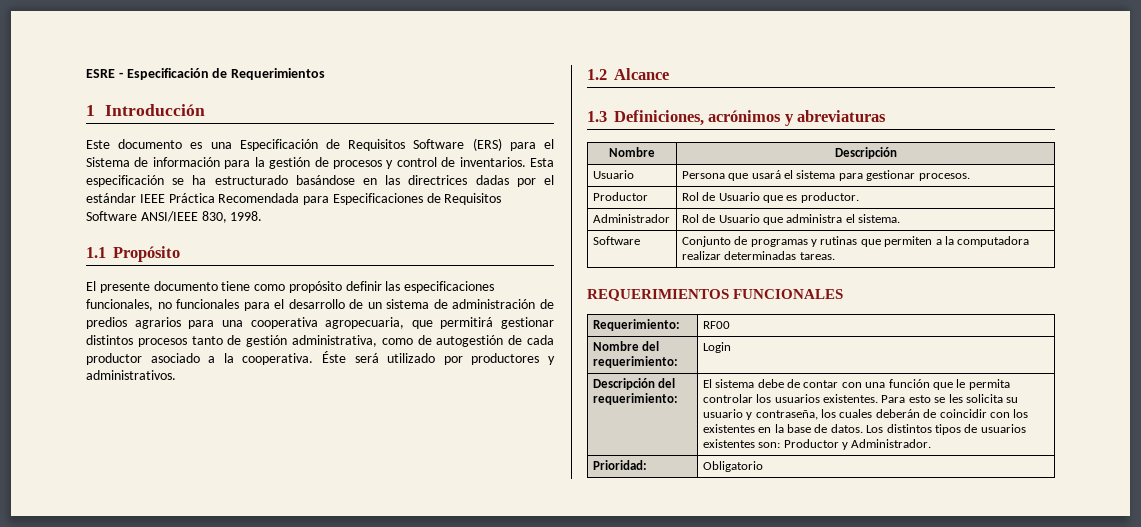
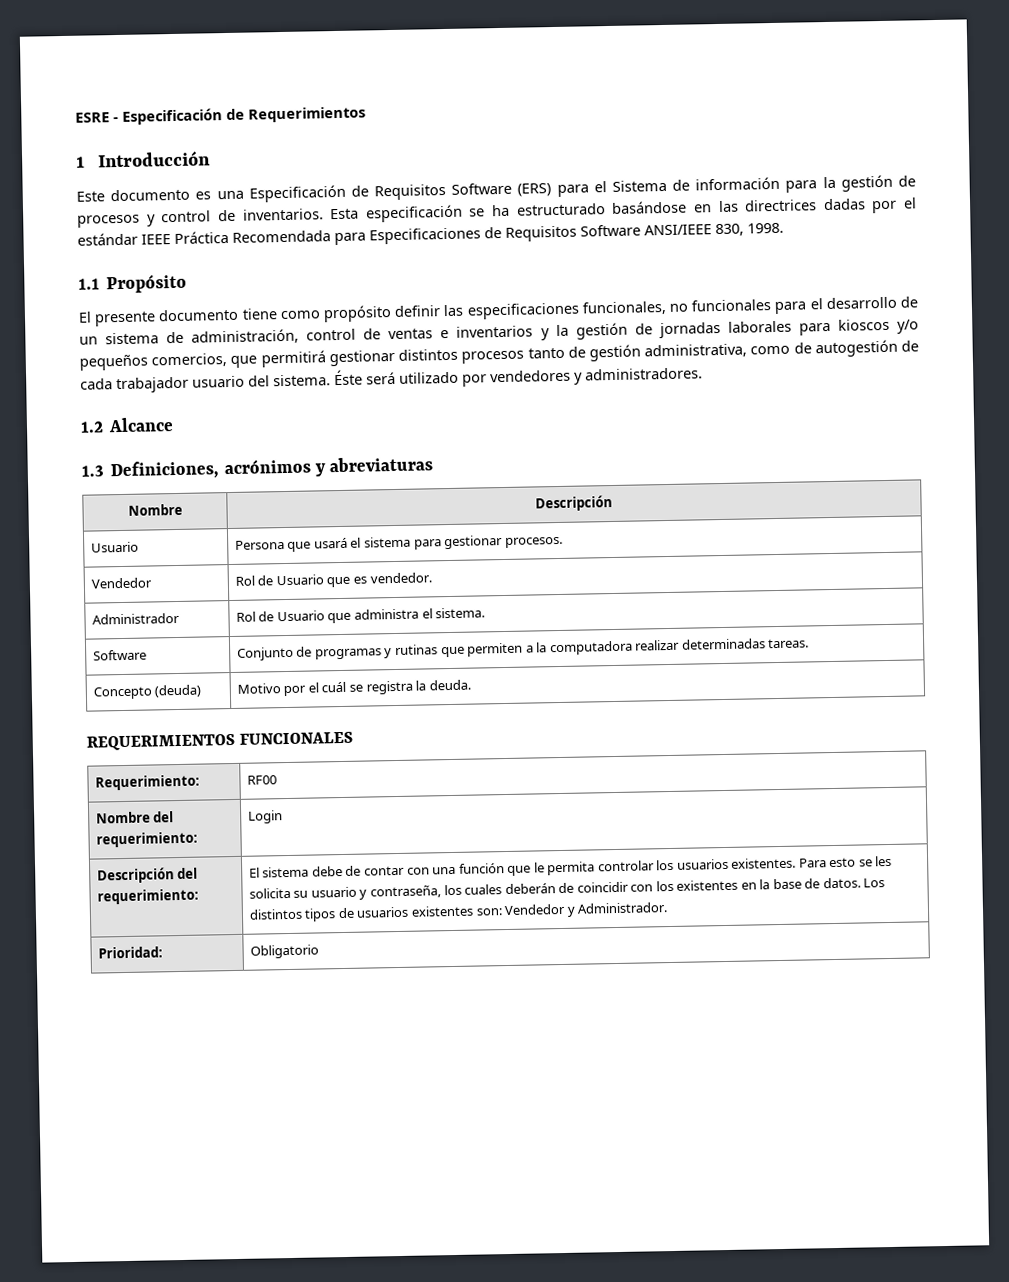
- El presente documento tiene como propósito definir las especificaciones funcionales, no funcionales para el desarrollo de un sistema de administración de predios agrarios para una cooperativa agropecuaria, que permitirá gestionar distintos procesos tanto de gestión administrativa, como de autogestión de cada productor asociado a la cooperativa.
+ El presente documento tiene como propósito definir las especificaciones funcionales, no funcionales para el desarrollo de un sistema de administración, control de ventas e inventarios y la gestión de jornadas laborales para kioscos y/o pequeños comercios, que permitirá gestionar distintos procesos tanto de gestión administrativa, como de autogestión de cada trabajador usuario del sistema.
- Éste será utilizado por productores y administrativos.
+ Éste será utilizado por vendedores y administradores.
- Productor | Rol de Usuario que es productor.
+ Vendedor | Rol de Usuario que es vendedor.
+ Concepto (deuda) | Motivo por el cuál se registra la deuda.
- Los distintos tipos de usuarios existentes son: Productor y Administrador.
+ Los distintos tipos de usuarios existentes son: Vendedor y Administrador.

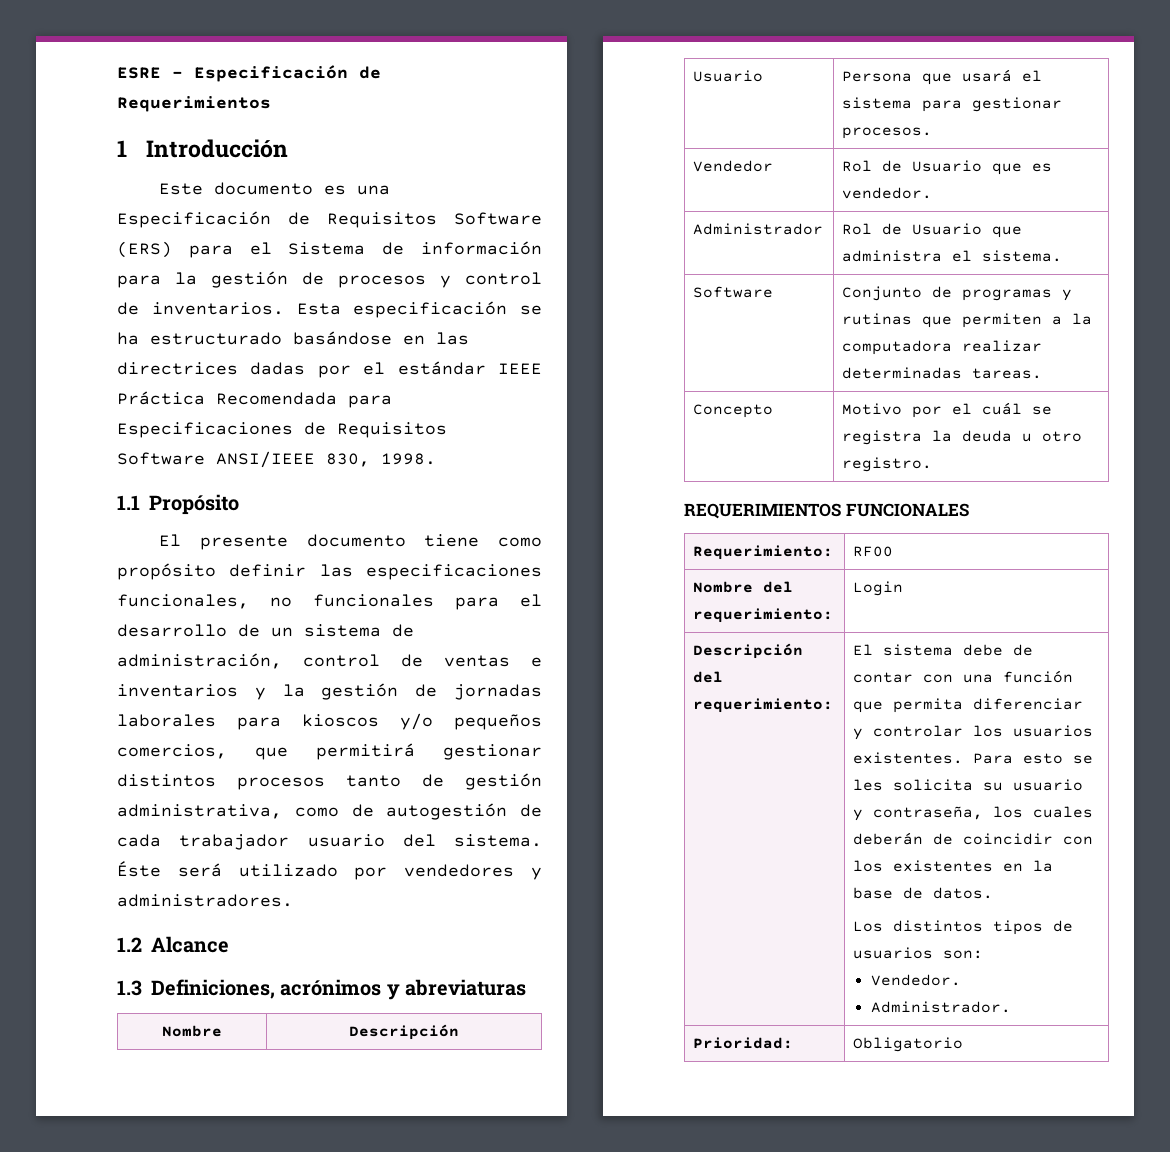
- Concepto (deuda) | Motivo por el cuál se registra la deuda.
+ Concepto | Motivo por el cuál se registra la deuda u otro registro.
- El sistema debe de contar con una función que le permita controlar los usuarios existentes.
+ El sistema debe de contar con una función que permita diferenciar y controlar los usuarios existentes.
- Para esto se les solicita su usuario y contraseña, los cuales deberán de coincidir con los existentes en la base de datos. Los distintos tipos de usuarios existentes son: Vendedor y Administrador.
+ Para esto se les solicita su usuario y contraseña, los cuales deberán de coincidir con los existentes en la base de datos.
+ Los distintos tipos de usuarios son:
+ Vendedor.
+ Administrador.

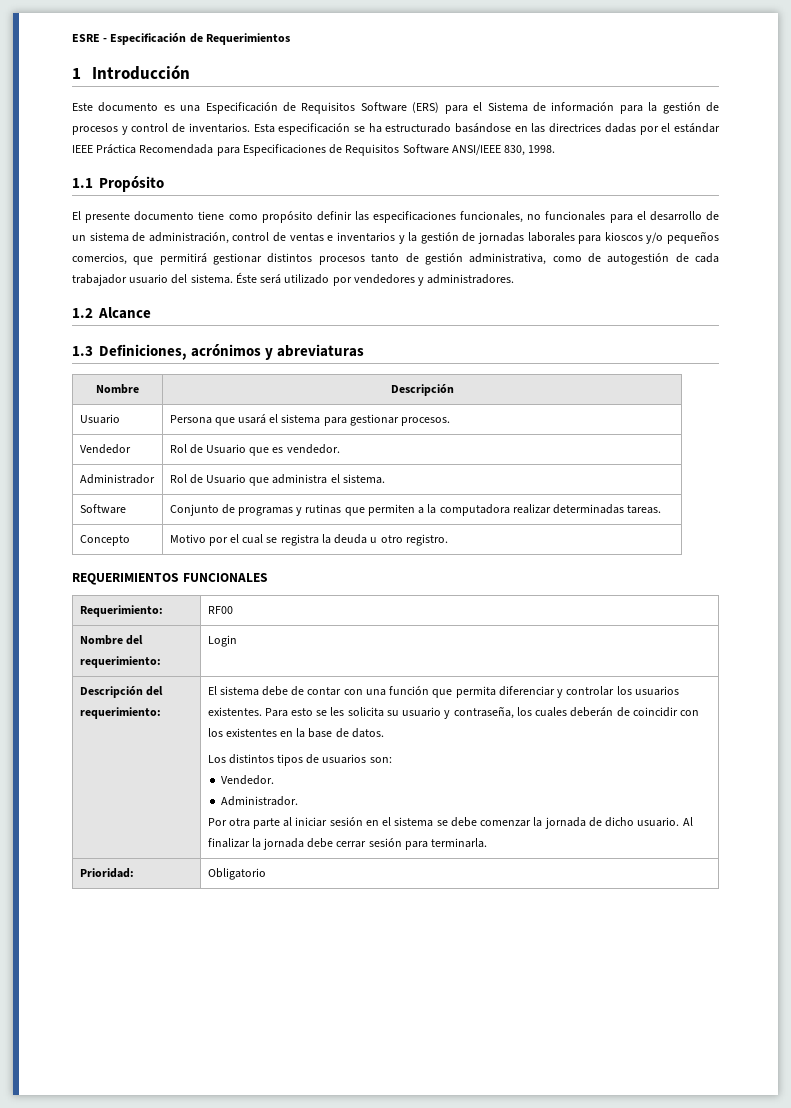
- Concepto | Motivo por el cuál se registra la deuda u otro registro.
+ Concepto | Motivo por el cual se registra la deuda u otro registro.
+ Por otra parte al iniciar sesión en el sistema se debe comenzar la jornada de dicho usuario. Al finalizar la jornada debe cerrar sesión para terminarla.

